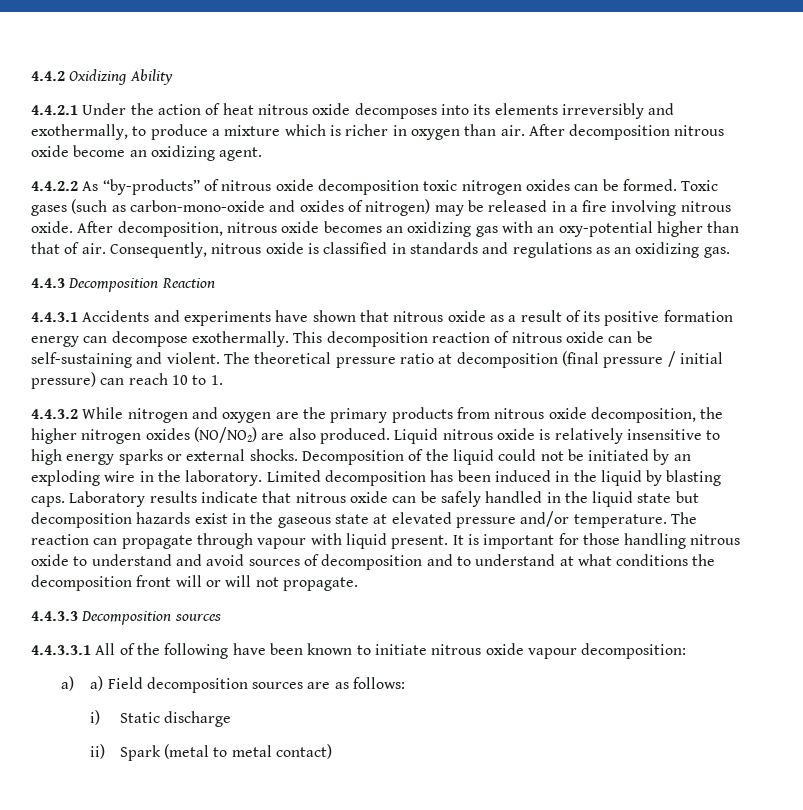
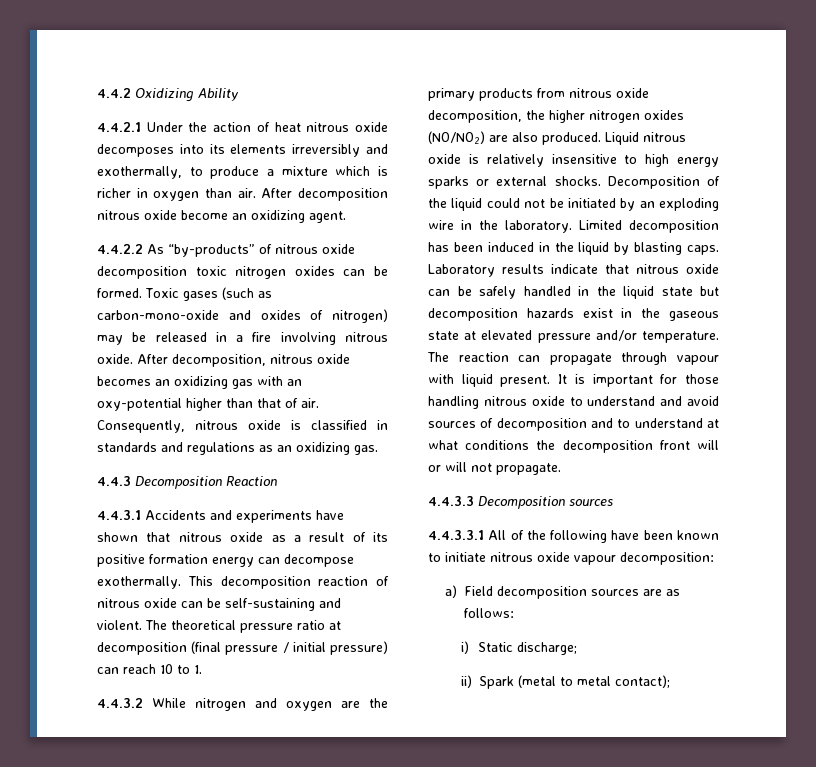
- a) a) Field decomposition sources are as follows:
+ a) Field decomposition sources are as follows:
- i) Static discharge
+ i) Static discharge;
- ii) Spark (metal to metal contact)
+ ii) Spark (metal to metal contact);

